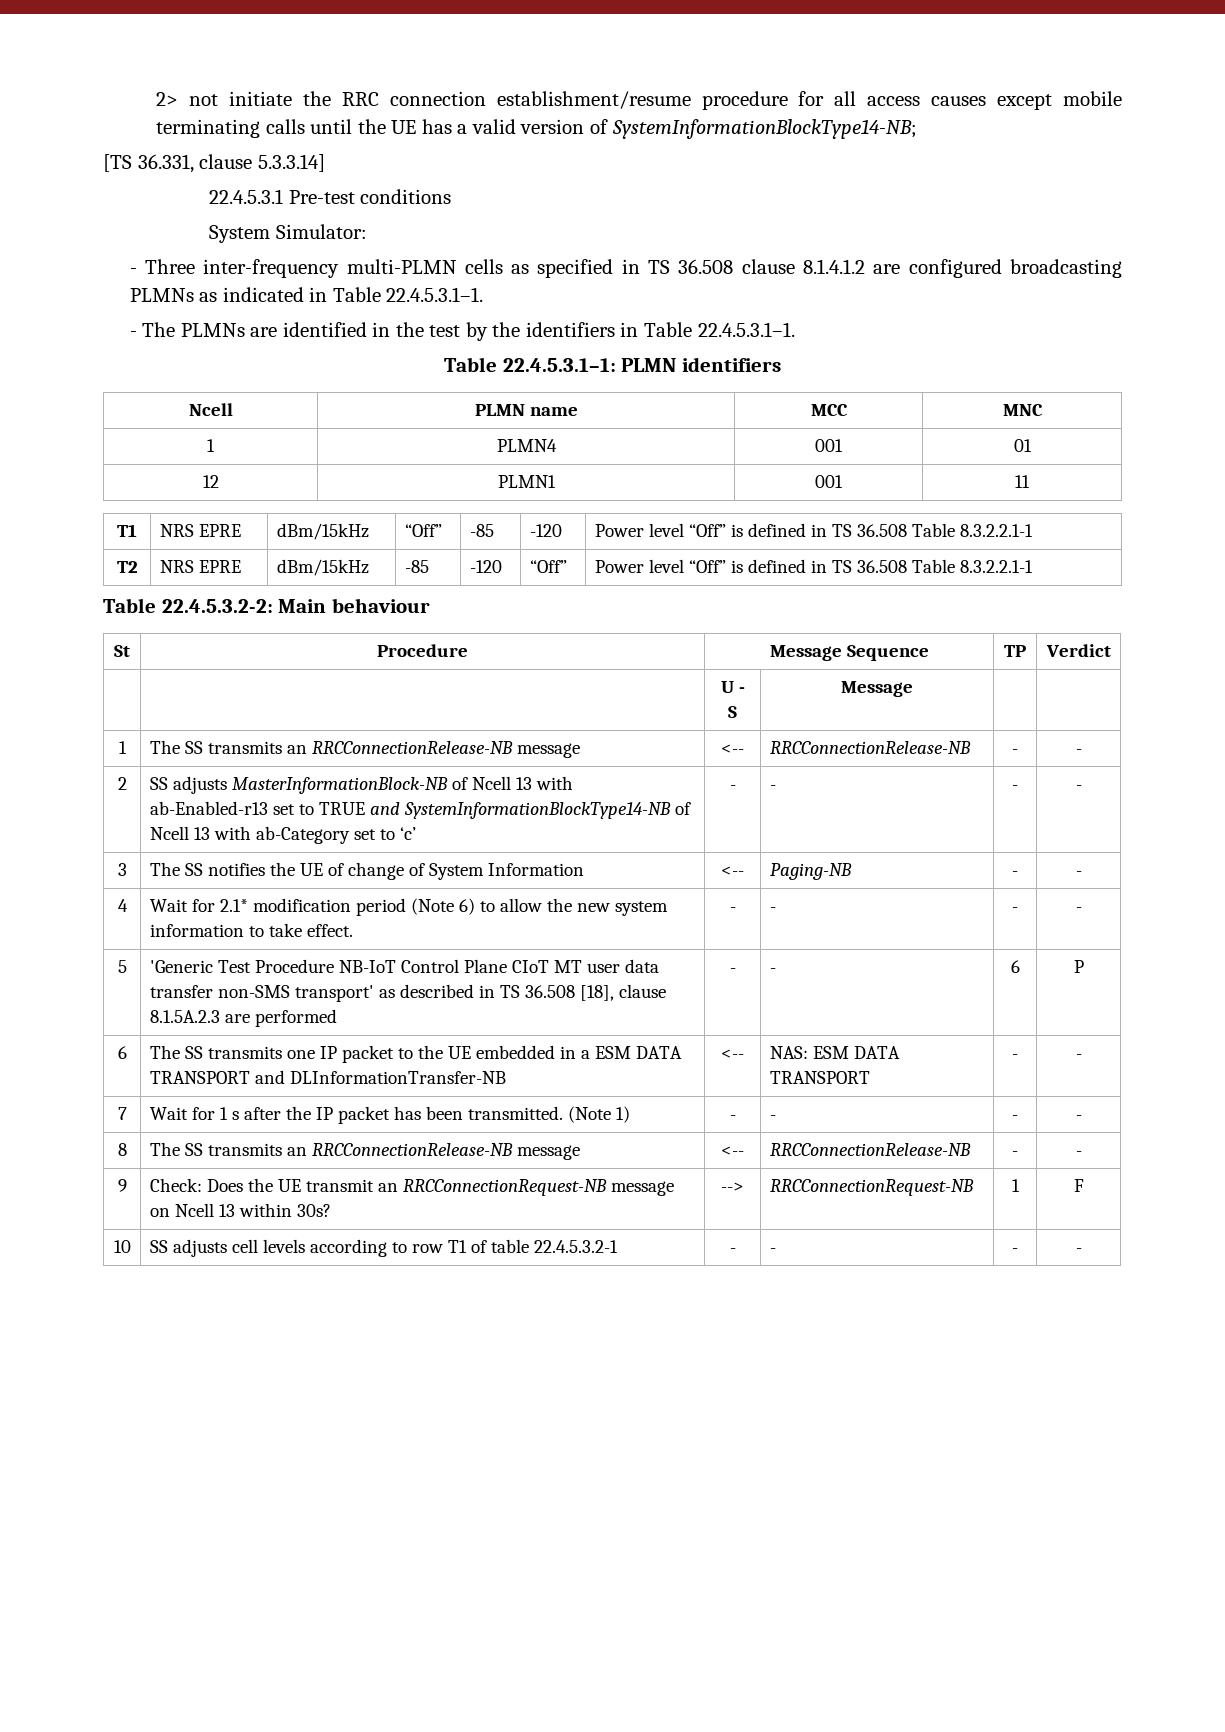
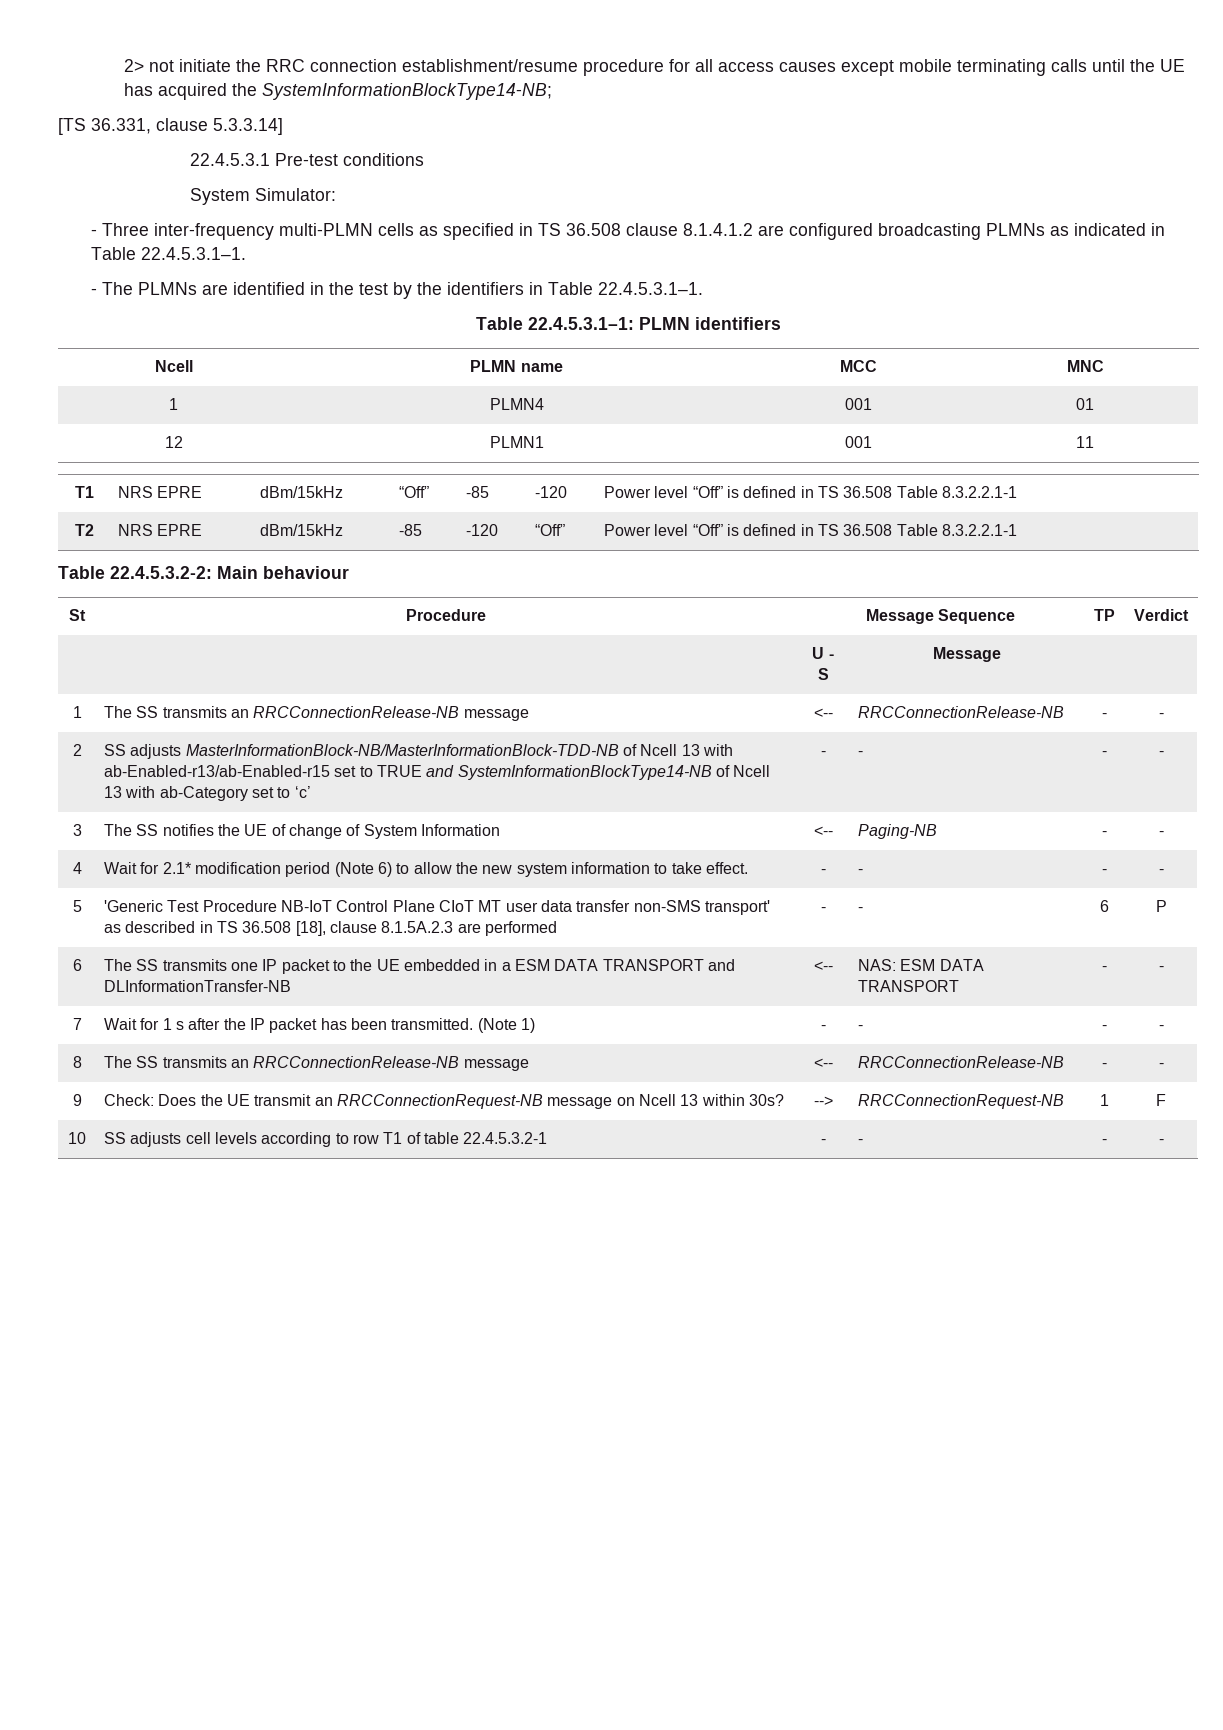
- 2> not initiate the RRC connection establishment/resume procedure for all access causes except mobile terminating calls until the UE has a valid version of SystemInformationBlockType14-NB;
+ 2> not initiate the RRC connection establishment/resume procedure for all access causes except mobile terminating calls until the UE has acquired the SystemInformationBlockType14-NB;
- 2 | SS adjusts MasterInformationBlock-NB of Ncell 13 with ab-Enabled-r13 set to TRUE and SystemInformationBlockType14-NB of Ncell 13 with ab-Category set to ‘c’ | - | - | - | -
+ 2 | SS adjusts MasterInformationBlock-NB/MasterInformationBlock-TDD-NB of Ncell 13 with ab-Enabled-r13/ab-Enabled-r15 set to TRUE and SystemInformationBlockType14-NB of Ncell 13 with ab-Category set to ‘c’ | - | - | - | -

